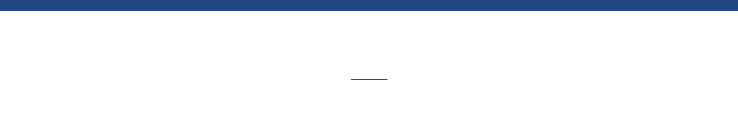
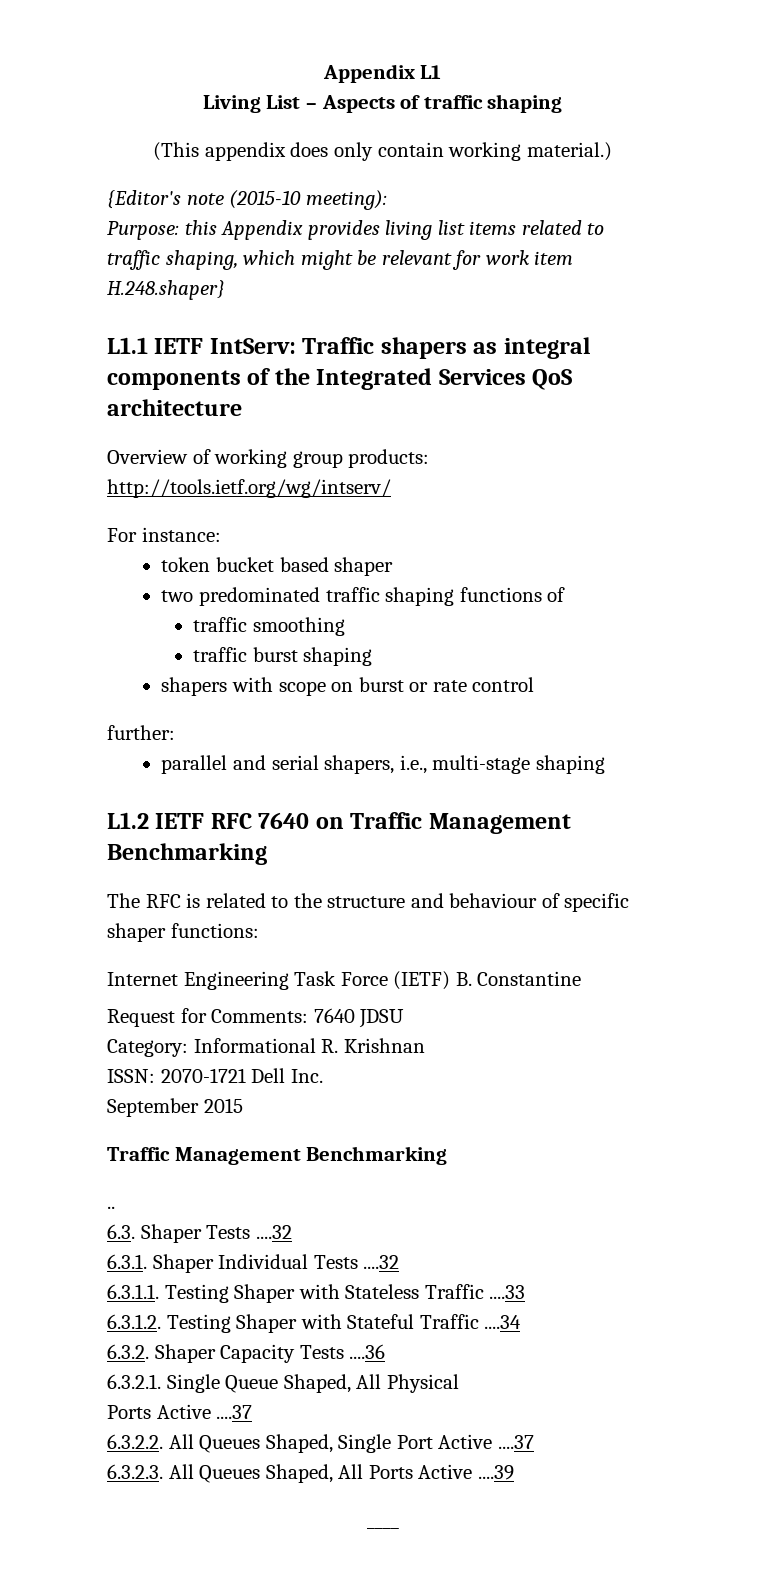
+ Appendix L1
+ Living List – Aspects of traffic shaping
+ (This appendix does only contain working material.)
+ {Editor's note (2015-10 meeting):
+ Purpose: this Appendix provides living list items related to traffic shaping, which might be relevant for work item H.248.shaper}
+ L1.1 IETF IntServ: Traffic shapers as integral components of the Integrated Services QoS architecture
+ Overview of working group products: http://tools.ietf.org/wg/intserv/
+ For instance:
+ token bucket based shaper
+ two predominated traffic shaping functions of
+ traffic smoothing
+ traffic burst shaping
+ shapers with scope on burst or rate control
+ further:
+ parallel and serial shapers, i.e., multi-stage shaping
+ L1.2 IETF RFC 7640 on Traffic Management Benchmarking
+ The RFC is related to the structure and behaviour of specific shaper functions:
+ Internet Engineering Task Force (IETF) B. Constantine
+ Request for Comments: 7640 JDSU
+ Category: Informational R. Krishnan
+ ISSN: 2070-1721 Dell Inc.
+ September 2015
+ Traffic Management Benchmarking
+ ..
+ 6.3. Shaper Tests ....32
+ 6.3.1. Shaper Individual Tests ....32
+ 6.3.1.1. Testing Shaper with Stateless Traffic ....33
+ 6.3.1.2. Testing Shaper with Stateful Traffic ....34
+ 6.3.2. Shaper Capacity Tests ....36
+ 6.3.2.1. Single Queue Shaped, All Physical
+ Ports Active ....37
+ 6.3.2.2. All Queues Shaped, Single Port Active ....37
+ 6.3.2.3. All Queues Shaped, All Ports Active ....39

